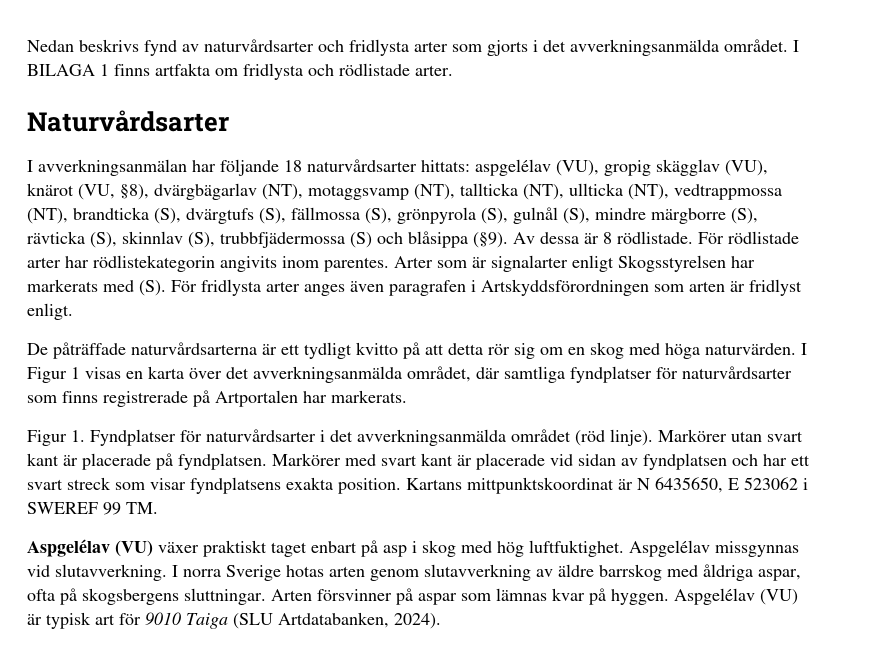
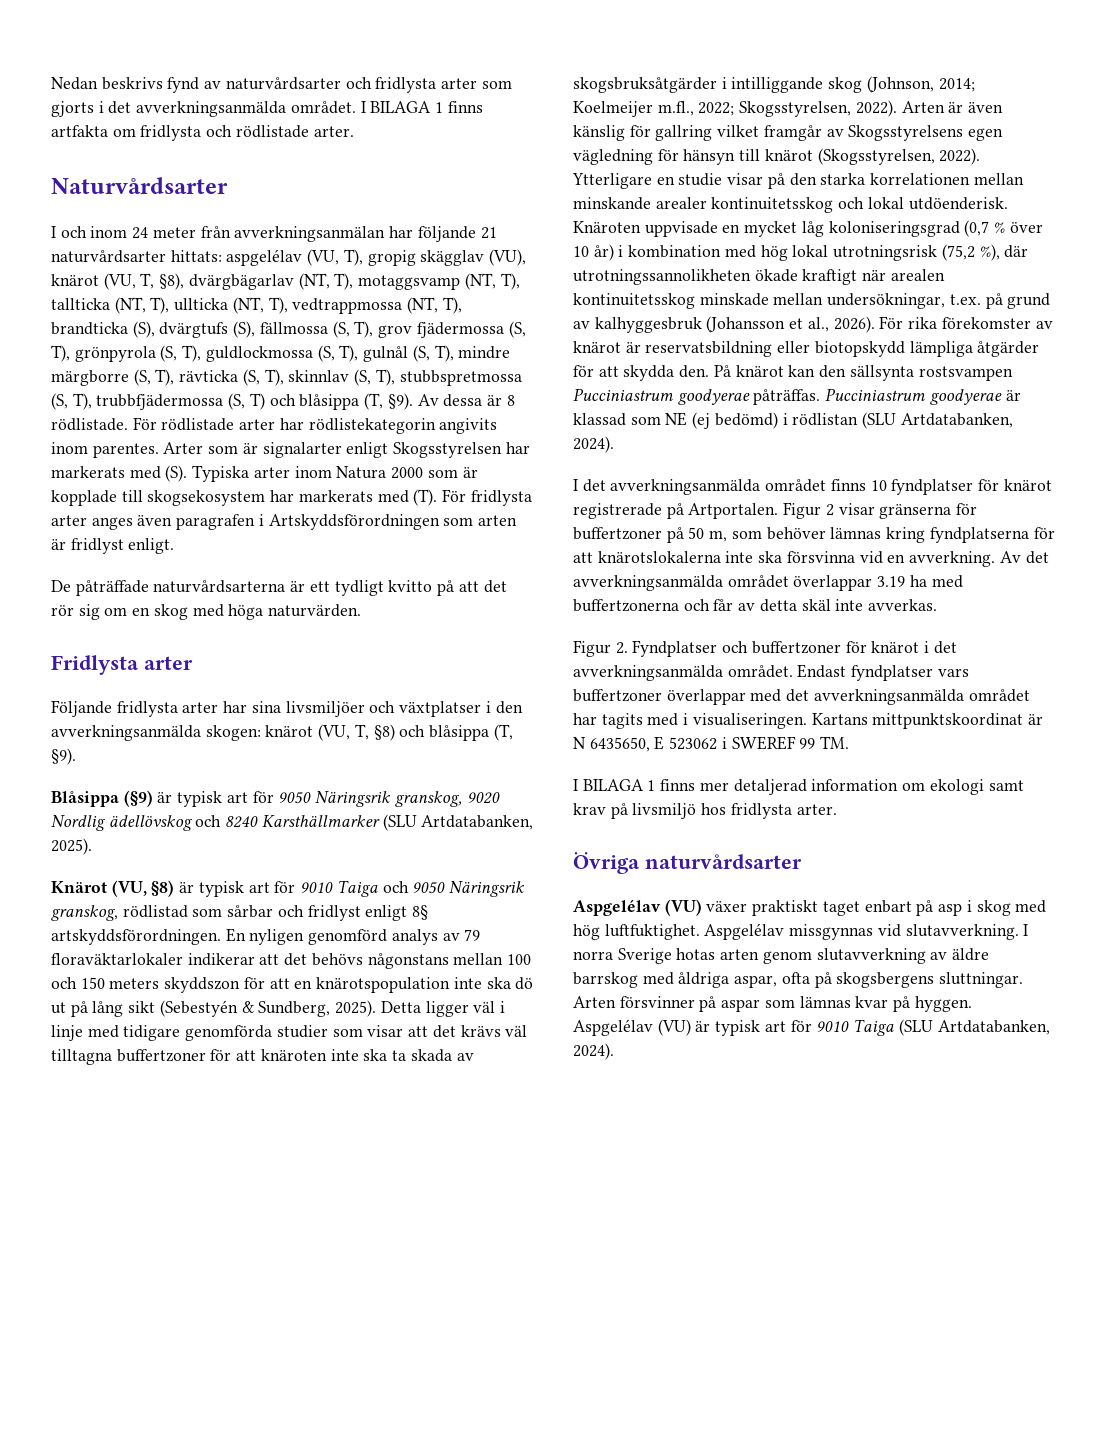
- I avverkningsanmälan har följande 18 naturvårdsarter hittats: aspgelélav (VU), gropig skägglav (VU), knärot (VU, §8), dvärgbägarlav (NT), motaggsvamp (NT), tallticka (NT), ullticka (NT), vedtrappmossa (NT), brandticka (S), dvärgtufs (S), fällmossa (S), grönpyrola (S), gulnål (S), mindre märgborre (S), rävticka (S), skinnlav (S), trubbfjädermossa (S) och blåsippa (§9).
+ I och inom 24 meter från avverkningsanmälan har följande 21 naturvårdsarter hittats: aspgelélav (VU, T), gropig skägglav (VU), knärot (VU, T, §8), dvärgbägarlav (NT, T), motaggsvamp (NT, T), tallticka (NT, T), ullticka (NT, T), vedtrappmossa (NT, T), brandticka (S), dvärgtufs (S), fällmossa (S, T), grov fjädermossa (S, T), grönpyrola (S, T), guldlockmossa (S, T), gulnål (S, T), mindre märgborre (S, T), rävticka (S, T), skinnlav (S, T), stubbspretmossa (S, T), trubbfjädermossa (S, T) och blåsippa (T, §9).
- Arter som är signalarter enligt Skogsstyrelsen har markerats med (S). För fridlysta arter anges även paragrafen i Artskyddsförordningen som arten är fridlyst enligt.
+ Arter som är signalarter enligt Skogsstyrelsen har markerats med (S). Typiska arter inom Natura 2000 som är kopplade till skogsekosystem har markerats med (T). För fridlysta arter anges även paragrafen i Artskyddsförordningen som arten är fridlyst enligt.
- De påträffade naturvårdsarterna är ett tydligt kvitto på att detta rör sig om en skog med höga naturvärden. I Figur 1 visas en karta över det avverkningsanmälda området, där samtliga fyndplatser för naturvårdsarter som finns registrerade på Artportalen har markerats.
- Figur 1. Fyndplatser för naturvårdsarter i det avverkningsanmälda området (röd linje). Markörer utan svart kant är placerade på fyndplatsen. Markörer med svart kant är placerade vid sidan av fyndplatsen och har ett svart streck som visar fyndplatsens exakta position.
+ De påträffade naturvårdsarterna är ett tydligt kvitto på att det rör sig om en skog med höga naturvärden.
+ Fridlysta arter
+ Följande fridlysta arter har sina livsmiljöer och växtplatser i den avverkningsanmälda skogen: knärot (VU, T, §8) och blåsippa (T, §9).
+ Blåsippa (§9) är typisk art för 9050 Näringsrik granskog, 9020 Nordlig ädellövskog och 8240 Karsthällmarker (SLU Artdatabanken, 2025).
+ Knärot (VU, §8) är typisk art för 9010 Taiga och 9050 Näringsrik granskog, rödlistad som sårbar och fridlyst enligt 8§ artskyddsförordningen. En nyligen genomförd analys av 79 floraväktarlokaler indikerar att det behövs någonstans mellan 100 och 150 meters skyddszon för att en knärotspopulation inte ska dö ut på lång sikt (Sebestyén & Sundberg, 2025). Detta ligger väl i linje med tidigare genomförda studier som visar att det krävs väl tilltagna buffertzoner för att knäroten inte ska ta skada av skogsbruksåtgärder i intilliggande skog (Johnson, 2014; Koelmeijer m.fl., 2022; Skogsstyrelsen, 2022). Arten är även känslig för gallring vilket framgår av Skogsstyrelsens egen vägledning för hänsyn till knärot (Skogsstyrelsen, 2022). Ytterligare en studie visar på den starka korrelationen mellan minskande arealer kontinuitetsskog och lokal utdöenderisk. Knäroten uppvisade en mycket låg koloniseringsgrad (0,7 % över 10 år) i kombination med hög lokal utrotningsrisk (75,2 %), där utrotningssannolikheten ökade kraftigt när arealen kontinuitetsskog minskade mellan undersökningar, t.ex. på grund av kalhyggesbruk (Johansson et al., 2026). För rika förekomster av knärot är reservatsbildning eller biotopskydd lämpliga åtgärder för att skydda den. På knärot kan den sällsynta rostsvampen Pucciniastrum goodyerae påträffas. Pucciniastrum goodyerae är klassad som NE (ej bedömd) i rödlistan (SLU Artdatabanken, 2024).
+ I det avverkningsanmälda området finns 10 fyndplatser för knärot registrerade på Artportalen. Figur 2 visar gränserna för buffertzoner på 50 m, som behöver lämnas kring fyndplatserna för att knärotslokalerna inte ska försvinna vid en avverkning. Av det avverkningsanmälda området överlappar 3.19 ha med buffertzonerna och får av detta skäl inte avverkas.
+ Figur 2. Fyndplatser och buffertzoner för knärot i det avverkningsanmälda området. Endast fyndplatser vars buffertzoner överlappar med det avverkningsanmälda området har tagits med i visualiseringen.
+ I BILAGA 1 finns mer detaljerad information om ekologi samt krav på livsmiljö hos fridlysta arter.
+ Övriga naturvårdsarter

